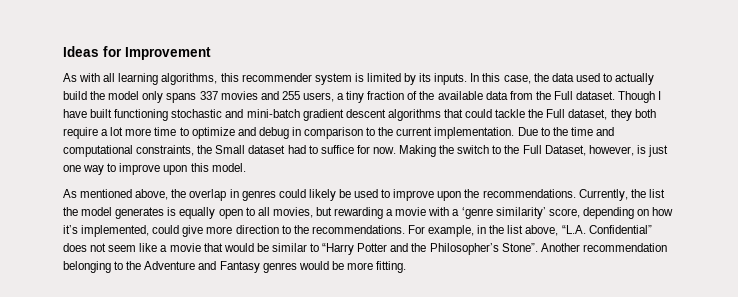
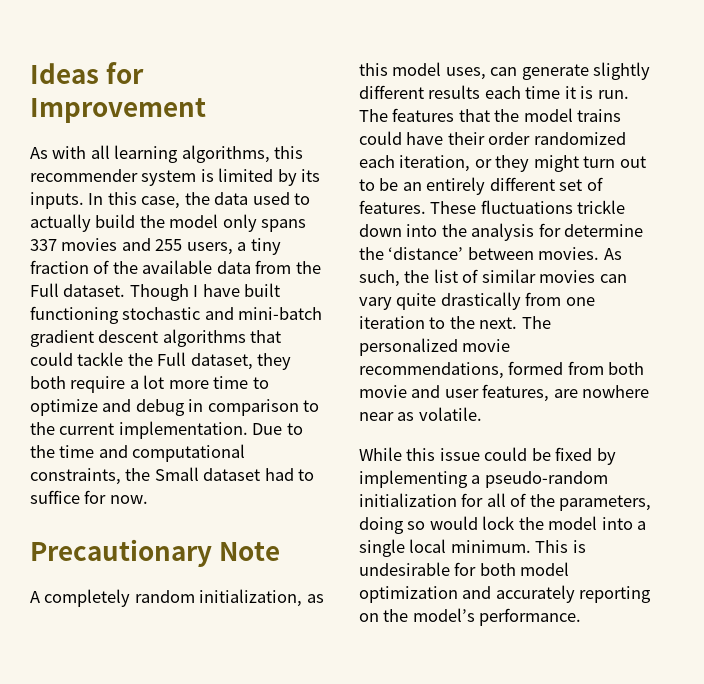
- Due to the time and computational constraints, the Small dataset had to suffice for now. Making the switch to the Full Dataset, however, is just one way to improve upon this model.
- As mentioned above, the overlap in genres could likely be used to improve upon the recommendations. Currently, the list the model generates is equally open to all movies, but rewarding a movie with a ‘genre similarity’ score, depending on how it’s implemented, could give more direction to the recommendations. For example, in the list above, “L.A. Confidential” does not seem like a movie that would be similar to “Harry Potter and the Philosopher’s Stone”. Another recommendation belonging to the Adventure and Fantasy genres would be more fitting.
+ Due to the time and computational constraints, the Small dataset had to suffice for now.
+ Precautionary Note
+ A completely random initialization, as this model uses, can generate slightly different results each time it is run. The features that the model trains could have their order randomized each iteration, or they might turn out to be an entirely different set of features. These fluctuations trickle down into the analysis for determine the ‘distance’ between movies. As such, the list of similar movies can vary quite drastically from one iteration to the next. The personalized movie recommendations, formed from both movie and user features, are nowhere near as volatile.
+ While this issue could be fixed by implementing a pseudo-random initialization for all of the parameters, doing so would lock the model into a single local minimum. This is undesirable for both model optimization and accurately reporting on the model’s performance.

